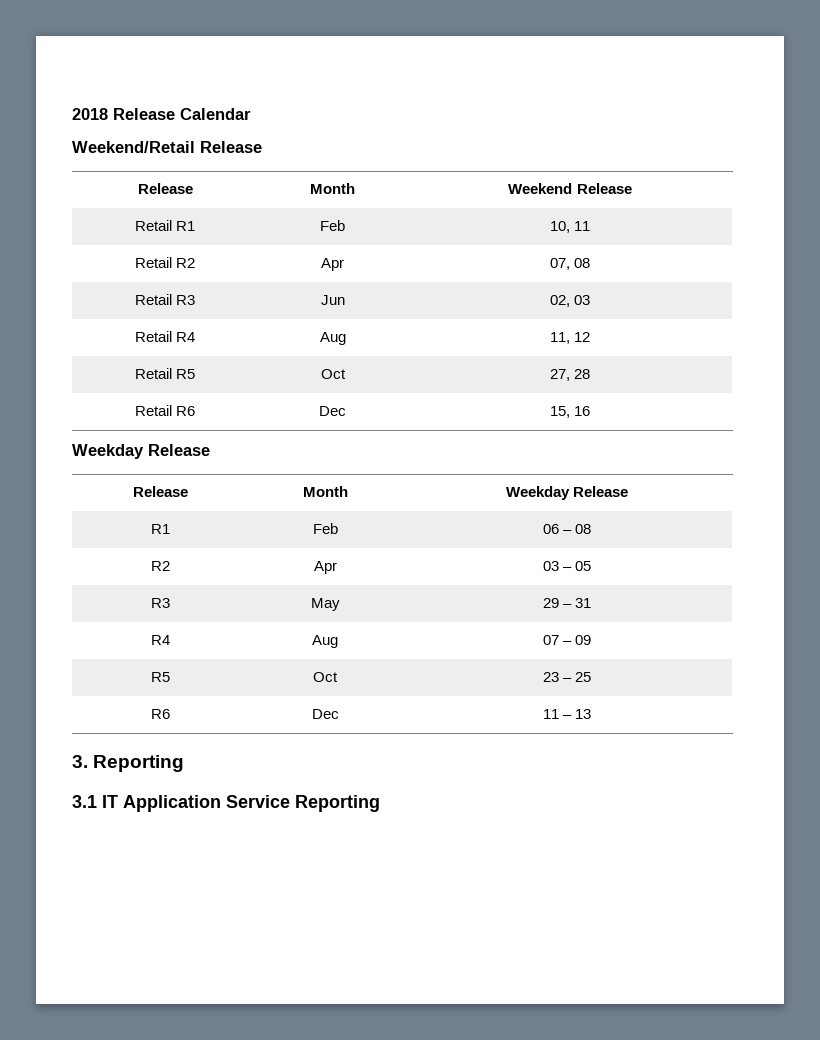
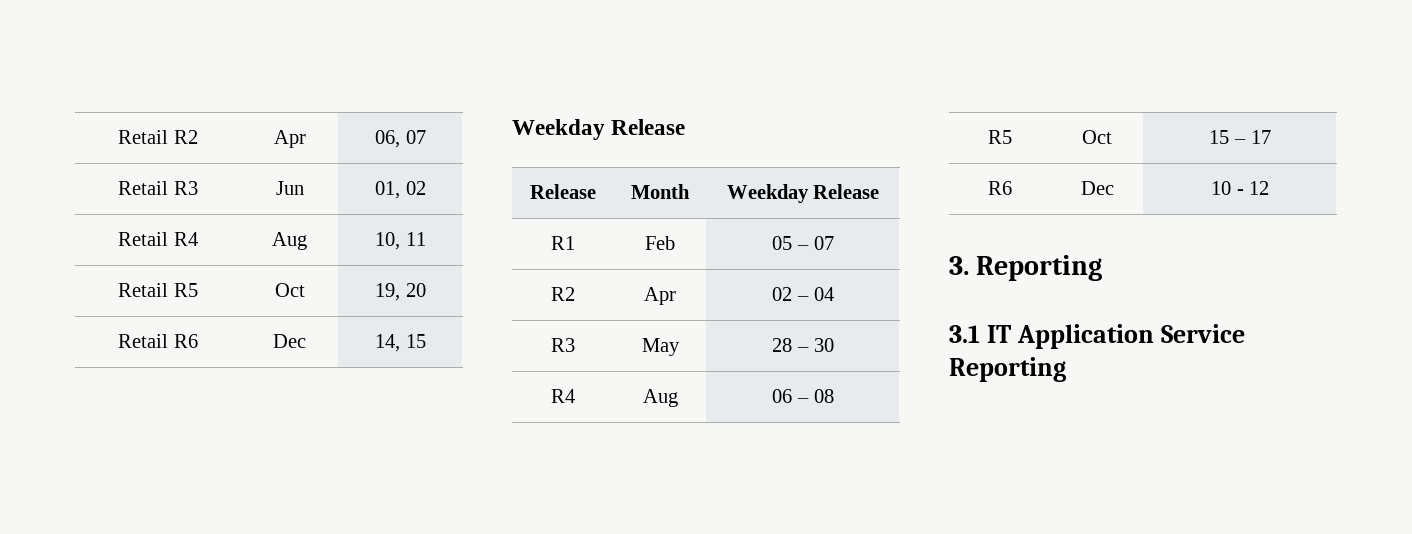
- 2018 Release Calendar
- Weekend/Retail Release
- Release | Month | Weekend Release
- Retail R1 | Feb | 10, 11
- Retail R2 | Apr | 07, 08
+ Retail R2 | Apr | 06, 07
- Retail R3 | Jun | 02, 03
+ Retail R3 | Jun | 01, 02
- Retail R4 | Aug | 11, 12
+ Retail R4 | Aug | 10, 11
- Retail R5 | Oct | 27, 28
+ Retail R5 | Oct | 19, 20
- Retail R6 | Dec | 15, 16
+ Retail R6 | Dec | 14, 15
- R1 | Feb | 06 – 08
- R2 | Apr | 03 – 05
+ R1 | Feb | 05 – 07
+ R2 | Apr | 02 – 04
- R3 | May | 29 – 31
- R4 | Aug | 07 – 09
- R5 | Oct | 23 – 25
- R6 | Dec | 11 – 13
+ R3 | May | 28 – 30
+ R4 | Aug | 06 – 08
+ R5 | Oct | 15 – 17
+ R6 | Dec | 10 - 12

